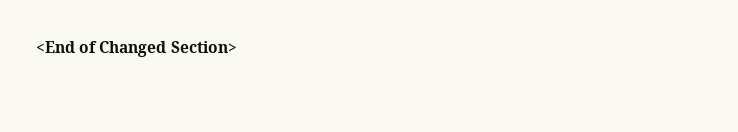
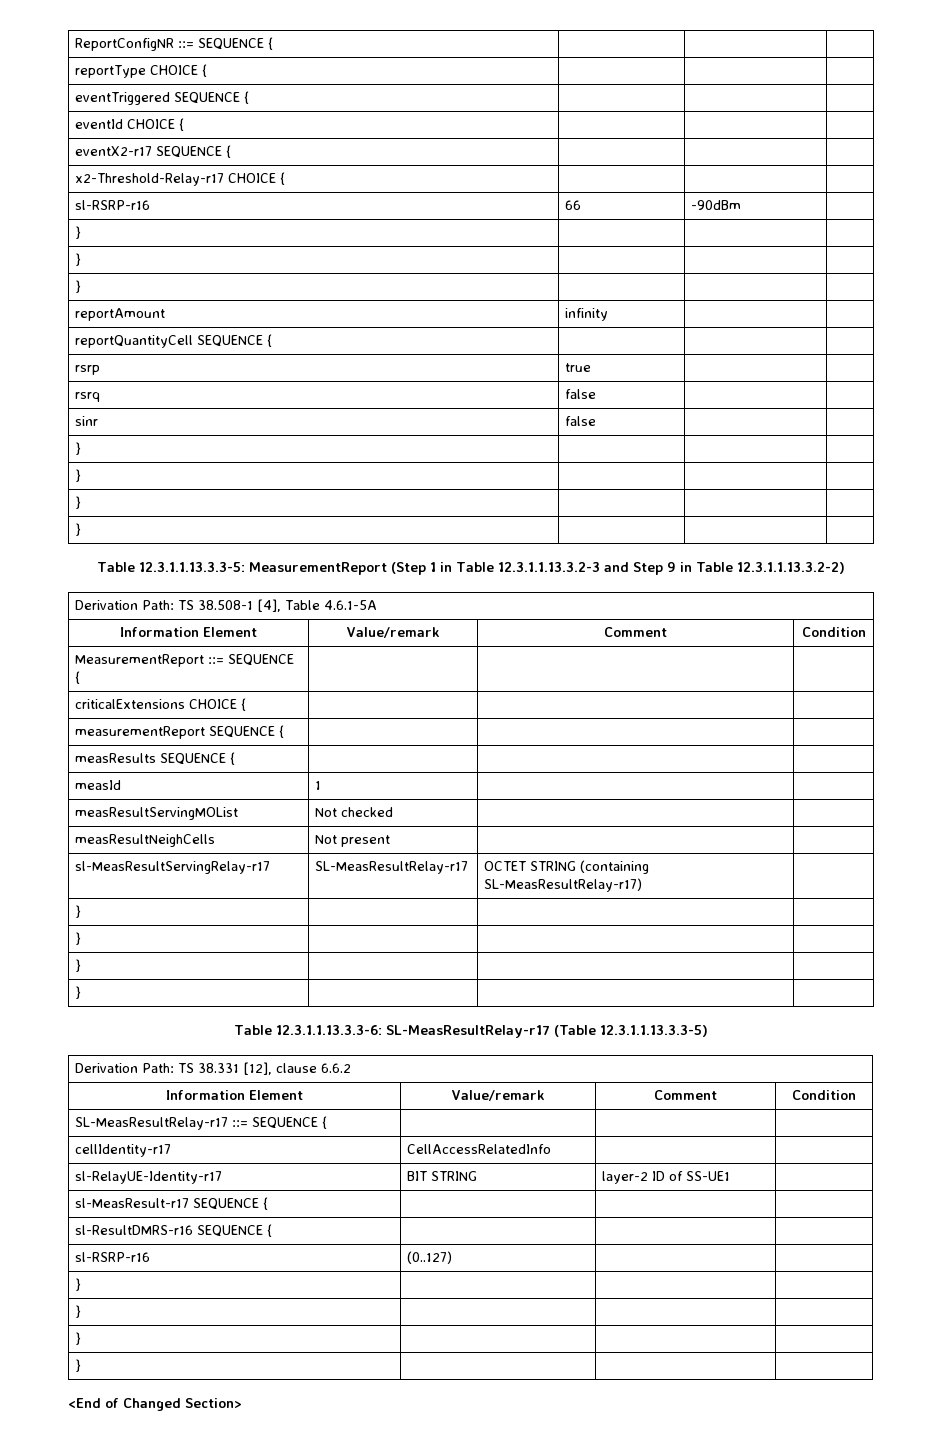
+ ReportConfigNR ::= SEQUENCE { | | |
+ reportType CHOICE { | | |
+ eventTriggered SEQUENCE { | | |
+ eventId CHOICE { | | |
+ eventX2-r17 SEQUENCE { | | |
+ x2-Threshold-Relay-r17 CHOICE { | | |
+ sl-RSRP-r16 | 66 | -90dBm |
+ } | | |
+ } | | |
+ } | | |
+ reportAmount | infinity | |
+ reportQuantityCell SEQUENCE { | | |
+ rsrp | true | |
+ rsrq | false | |
+ sinr | false | |
+ } | | |
+ } | | |
+ } | | |
+ } | | |
+ Table 12.3.1.1.13.3.3-5: MeasurementReport (Step 1 in Table 12.3.1.1.13.3.2-3 and Step 9 in Table 12.3.1.1.13.3.2-2)
+ Derivation Path: TS 38.508-1 [4], Table 4.6.1-5A
+ Information Element | Value/remark | Comment | Condition
+ MeasurementReport ::= SEQUENCE { | | |
+ criticalExtensions CHOICE { | | |
+ measurementReport SEQUENCE { | | |
+ measResults SEQUENCE { | | |
+ measId | 1 | |
+ measResultServingMOList | Not checked | |
+ measResultNeighCells | Not present | |
+ sl-MeasResultServingRelay-r17 | SL-MeasResultRelay-r17 | OCTET STRING (containing SL-MeasResultRelay-r17) |
+ } | | |
+ } | | |
+ } | | |
+ } | | |
+ Table 12.3.1.1.13.3.3-6: SL-MeasResultRelay-r17 (Table 12.3.1.1.13.3.3-5)
+ Derivation Path: TS 38.331 [12], clause 6.6.2
+ Information Element | Value/remark | Comment | Condition
+ SL-MeasResultRelay-r17 ::= SEQUENCE { | | |
+ cellIdentity-r17 | CellAccessRelatedInfo | |
+ sl-RelayUE-Identity-r17 | BIT STRING | layer-2 ID of SS-UE1 |
+ sl-MeasResult-r17 SEQUENCE { | | |
+ sl-ResultDMRS-r16 SEQUENCE { | | |
+ sl-RSRP-r16 | (0..127) | |
+ } | | |
+ } | | |
+ } | | |
+ } | | |

